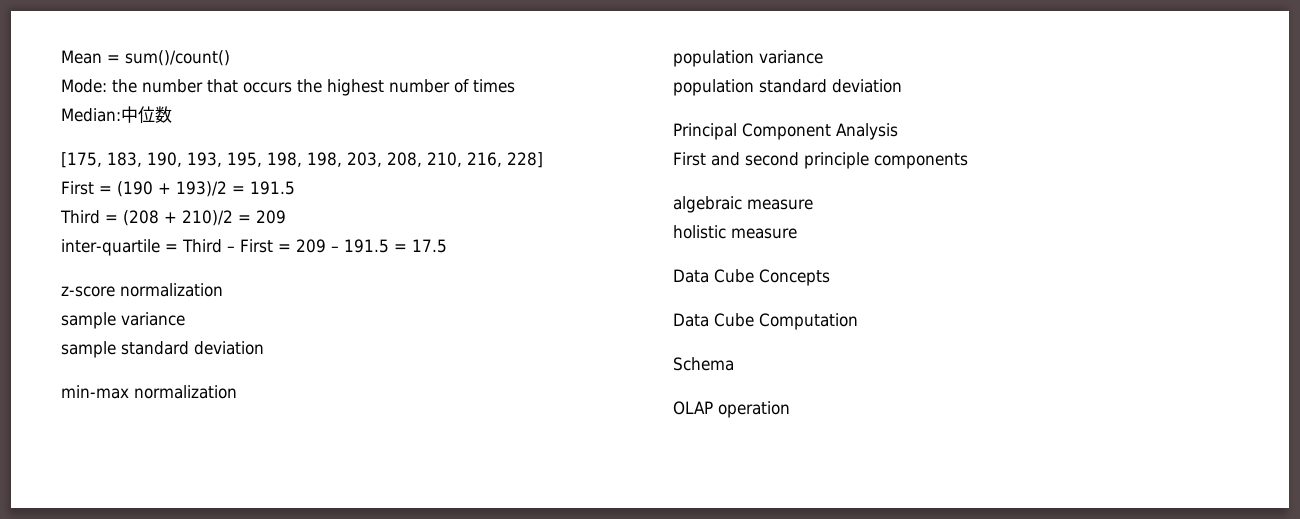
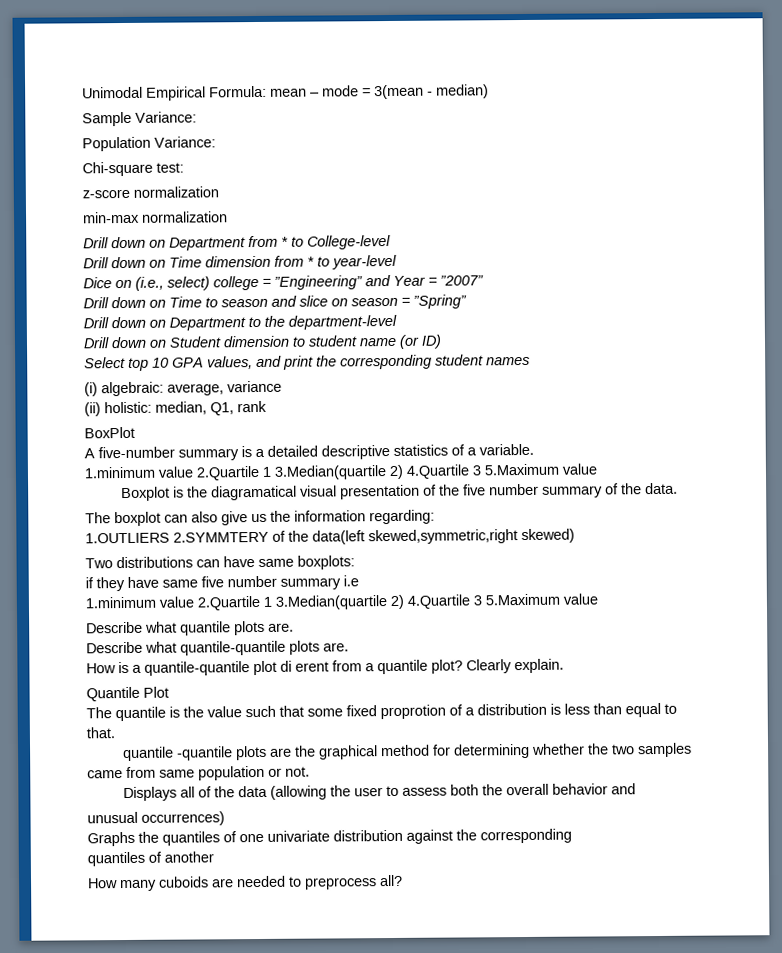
- Mean = sum()/count()
- Mode: the number that occurs the highest number of times
- Median:中位数
- [175, 183, 190, 193, 195, 198, 198, 203, 208, 210, 216, 228]
- First = (190 + 193)/2 = 191.5
- Third = (208 + 210)/2 = 209
- inter-quartile = Third – First = 209 – 191.5 = 17.5
+ Unimodal Empirical Formula: mean – mode = 3(mean - median)
+ Sample Variance:
+ Population Variance:
+ Chi-square test:
  z-score normalization
- sample variance
- sample standard deviation
  min-max normalization
- population variance
- population standard deviation
- Principal Component Analysis
- First and second principle components
- algebraic measure
- holistic measure
- Data Cube Concepts
- Data Cube Computation
- Schema
- OLAP operation
+ Drill down on Department from * to College-level
+ Drill down on Time dimension from * to year-level
+ Dice on (i.e., select) college = ”Engineering” and Year = ”2007”
+ Drill down on Time to season and slice on season = ”Spring”
+ Drill down on Department to the department-level
+ Drill down on Student dimension to student name (or ID)
+ Select top 10 GPA values, and print the corresponding student names
+ (i) algebraic: average, variance
+ (ii) holistic: median, Q1, rank
+ BoxPlot
+ A five-number summary is a detailed descriptive statistics of a variable.
+ 1.minimum value 2.Quartile 1 3.Median(quartile 2) 4.Quartile 3 5.Maximum value
+ Boxplot is the diagramatical visual presentation of the five number summary of the data.
+ The boxplot can also give us the information regarding:
+ 1.OUTLIERS 2.SYMMTERY of the data(left skewed,symmetric,right skewed)
+ Two distributions can have same boxplots:
+ if they have same five number summary i.e
+ 1.minimum value 2.Quartile 1 3.Median(quartile 2) 4.Quartile 3 5.Maximum value
+ Describe what quantile plots are.
+ Describe what quantile-quantile plots are.
+ How is a quantile-quantile plot di erent from a quantile plot? Clearly explain.
+ Quantile Plot
+ The quantile is the value such that some fixed proprotion of a distribution is less than equal to that.
+ quantile -quantile plots are the graphical method for determining whether the two samples came from same population or not.
+ Displays all of the data (allowing the user to assess both the overall behavior and
+ unusual occurrences)
+ Graphs the quantiles of one univariate distribution against the corresponding
+ quantiles of another
+ How many cuboids are needed to preprocess all?

